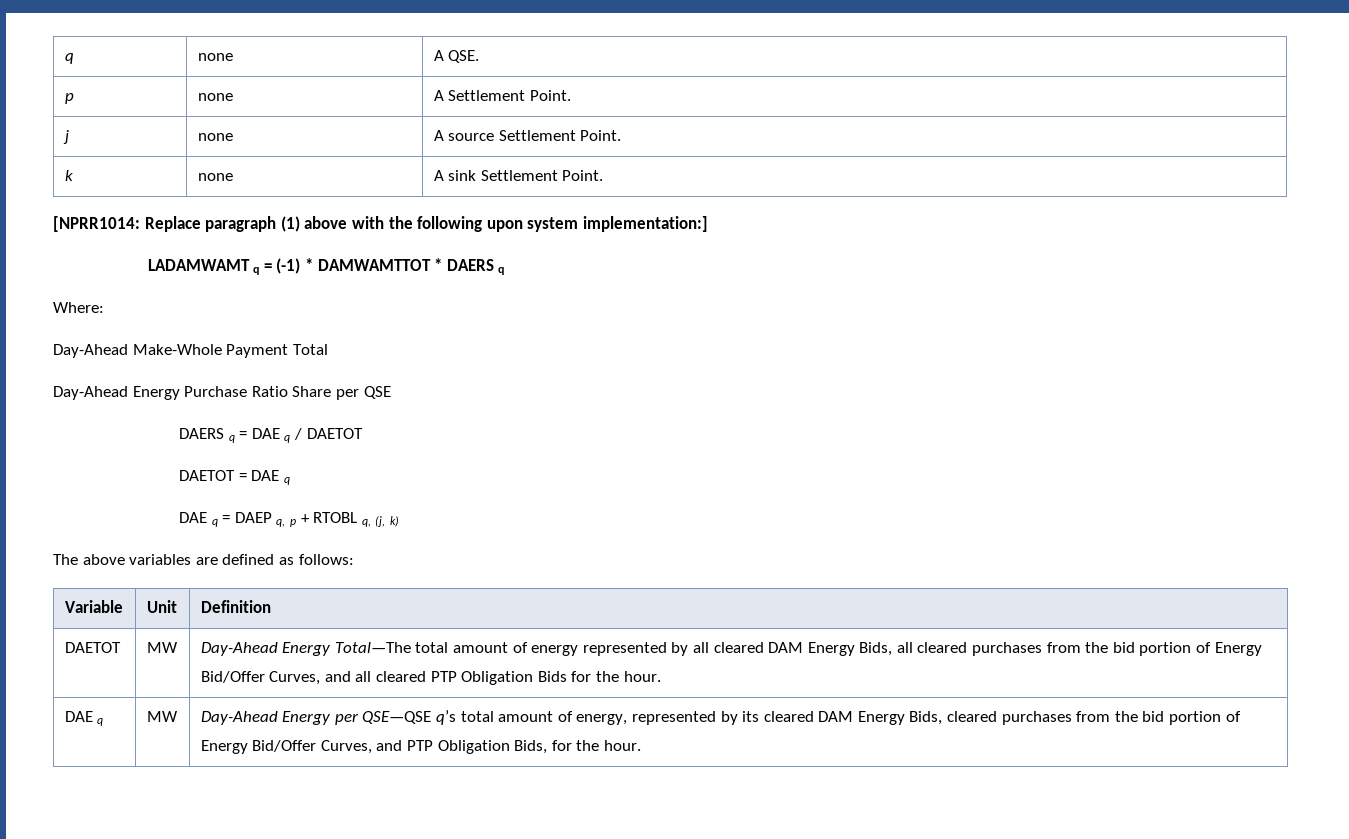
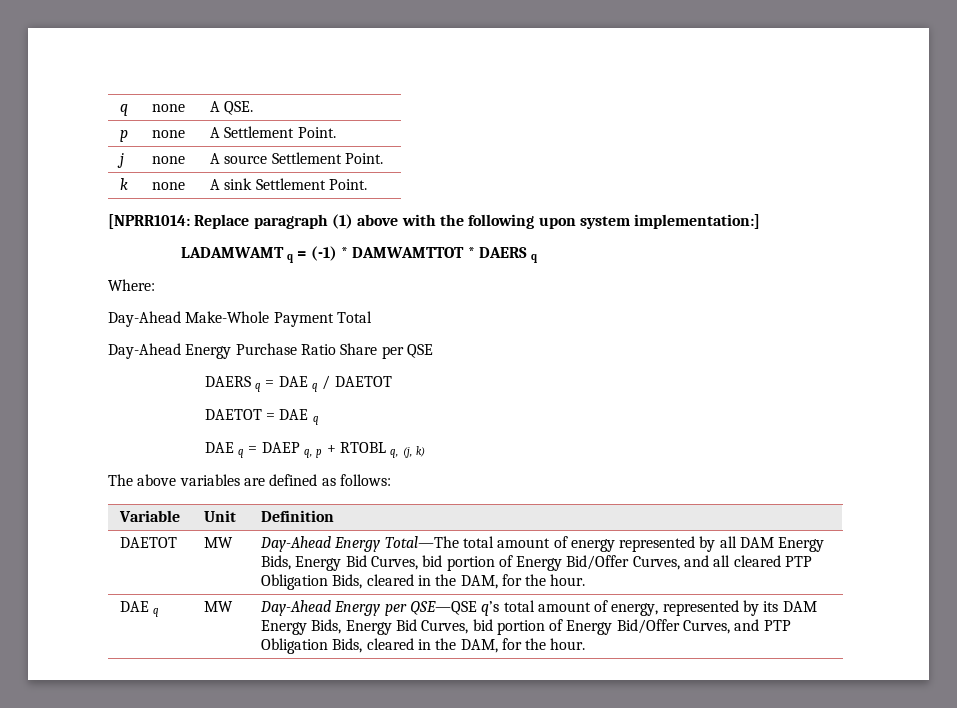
- DAETOT | MW | Day-Ahead Energy Total—The total amount of energy represented by all cleared DAM Energy Bids, all cleared purchases from the bid portion of Energy Bid/Offer Curves, and all cleared PTP Obligation Bids for the hour.
+ DAETOT | MW | Day-Ahead Energy Total—The total amount of energy represented by all DAM Energy Bids, Energy Bid Curves, bid portion of Energy Bid/Offer Curves, and all cleared PTP Obligation Bids, cleared in the DAM, for the hour.
- DAE q | MW | Day-Ahead Energy per QSE—QSE q’s total amount of energy, represented by its cleared DAM Energy Bids, cleared purchases from the bid portion of Energy Bid/Offer Curves, and PTP Obligation Bids, for the hour.
+ DAE q | MW | Day-Ahead Energy per QSE—QSE q’s total amount of energy, represented by its DAM Energy Bids, Energy Bid Curves, bid portion of Energy Bid/Offer Curves, and PTP Obligation Bids, cleared in the DAM, for the hour.

